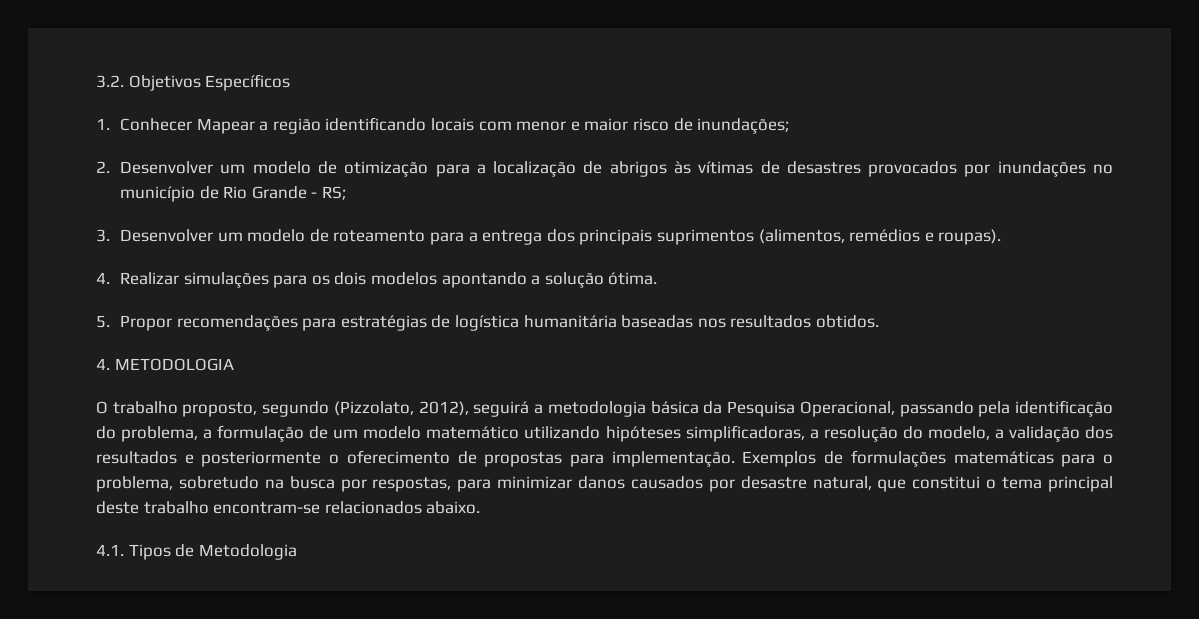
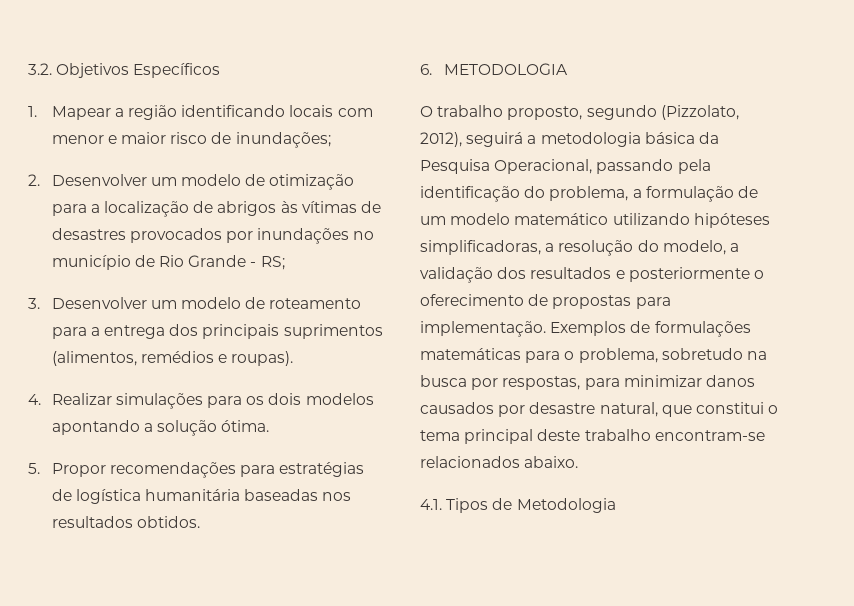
- 1. Conhecer Mapear a região identificando locais com menor e maior risco de inundações;
+ 1. Mapear a região identificando locais com menor e maior risco de inundações;
- 4. METODOLOGIA
+ 6. METODOLOGIA

